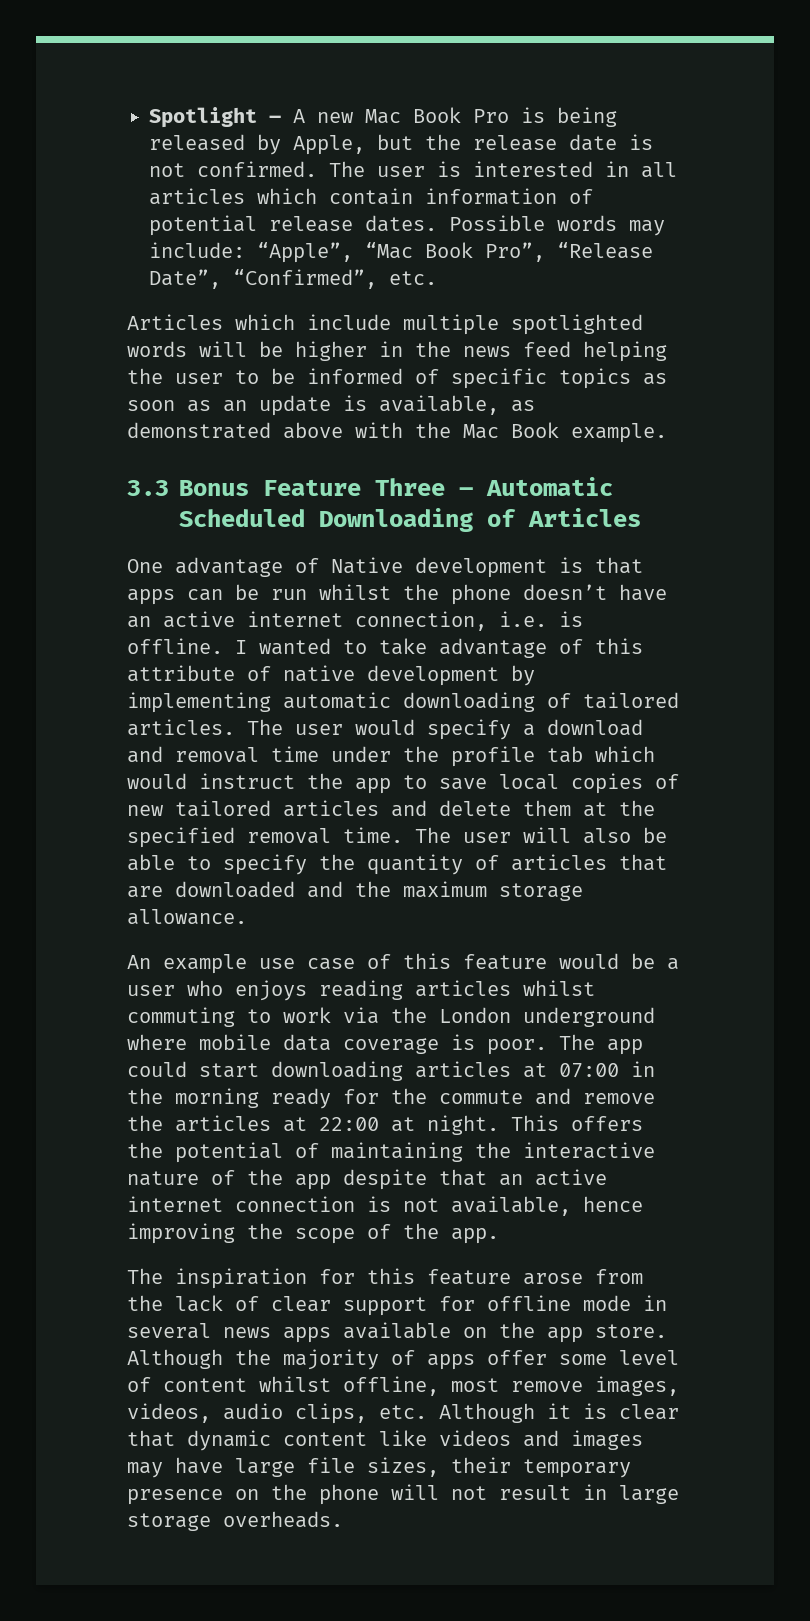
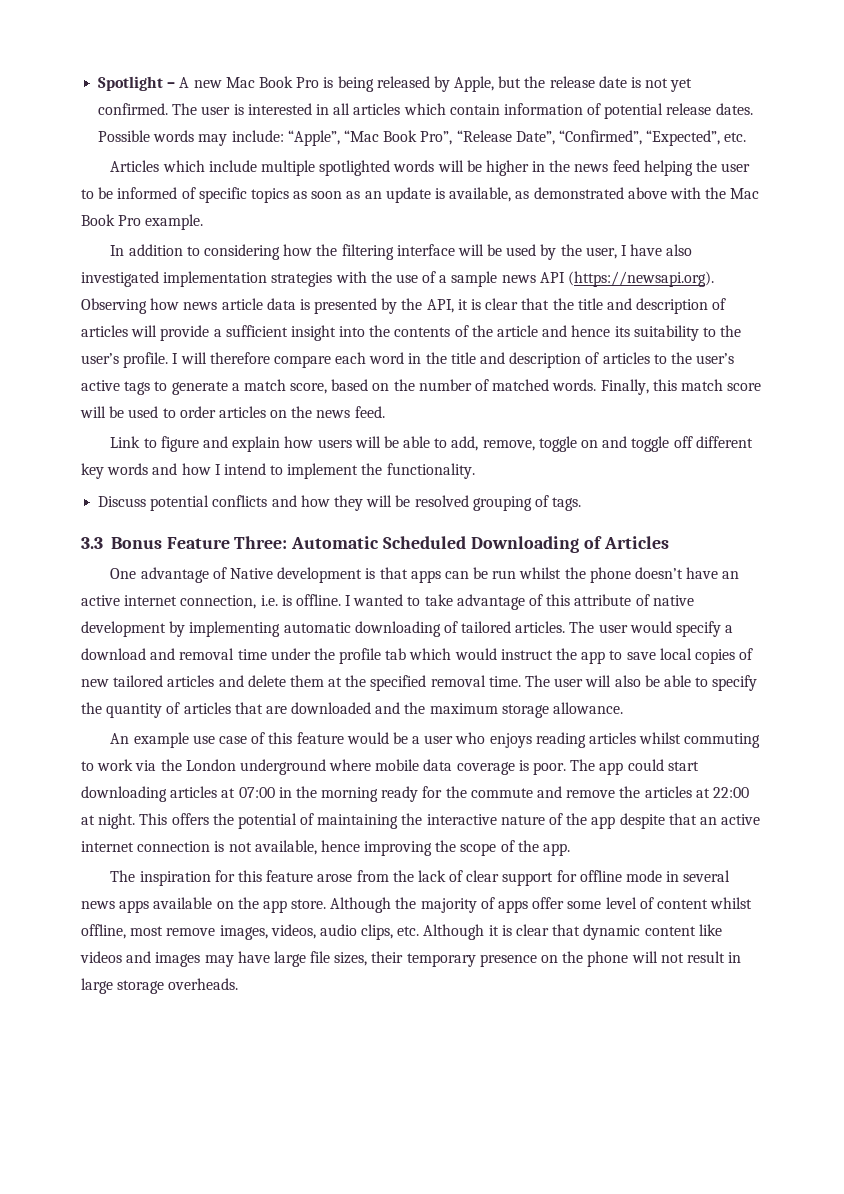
- Spotlight – A new Mac Book Pro is being released by Apple, but the release date is not confirmed.
+ Spotlight – A new Mac Book Pro is being released by Apple, but the release date is not yet confirmed.
- Possible words may include: “Apple”, “Mac Book Pro”, “Release Date”, “Confirmed”, etc.
+ Possible words may include: “Apple”, “Mac Book Pro”, “Release Date”, “Confirmed”, “Expected”, etc.
- Articles which include multiple spotlighted words will be higher in the news feed helping the user to be informed of specific topics as soon as an update is available, as demonstrated above with the Mac Book example.
+ Articles which include multiple spotlighted words will be higher in the news feed helping the user to be informed of specific topics as soon as an update is available, as demonstrated above with the Mac Book Pro example.
+ In addition to considering how the filtering interface will be used by the user, I have also investigated implementation strategies with the use of a sample news API (https://newsapi.org). Observing how news article data is presented by the API, it is clear that the title and description of articles will provide a sufficient insight into the contents of the article and hence its suitability to the user’s profile. I will therefore compare each word in the title and description of articles to the user’s active tags to generate a match score, based on the number of matched words. Finally, this match score will be used to order articles on the news feed.
+ Link to figure and explain how users will be able to add, remove, toggle on and toggle off different key words and how I intend to implement the functionality.
+ Discuss potential conflicts and how they will be resolved grouping of tags.
- 3.3 Bonus Feature Three – Automatic Scheduled Downloading of Articles
+ 3.3 Bonus Feature Three: Automatic Scheduled Downloading of Articles

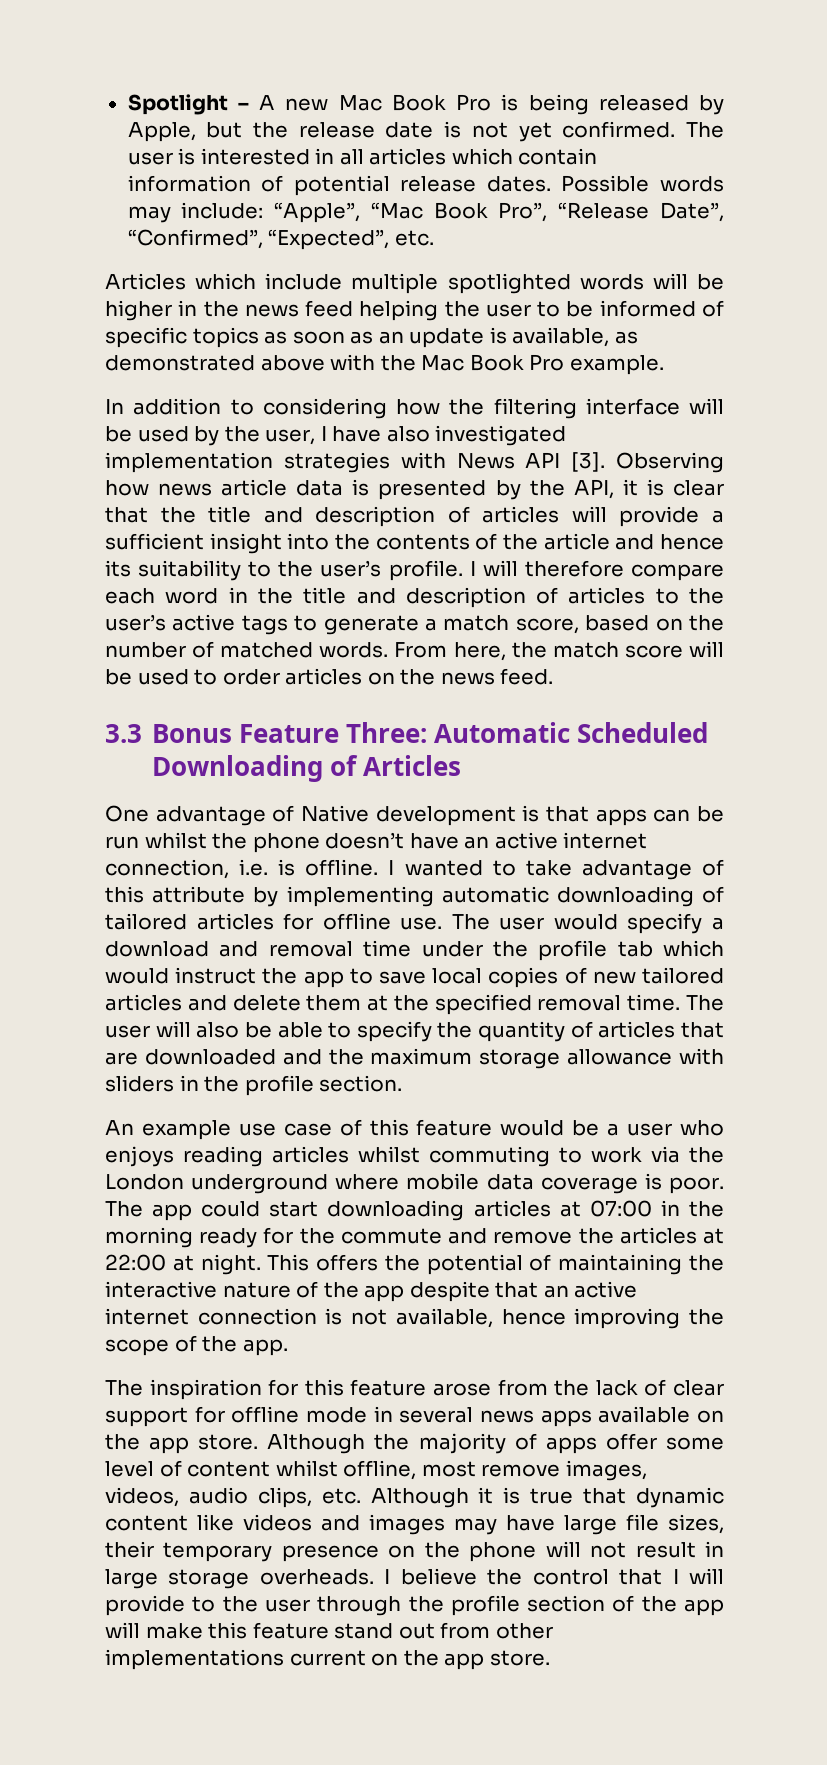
- In addition to considering how the filtering interface will be used by the user, I have also investigated implementation strategies with the use of a sample news API (https://newsapi.org). Observing how news article data is presented by the API, it is clear that the title and description of articles will provide a sufficient insight into the contents of the article and hence its suitability to the user’s profile.
+ In addition to considering how the filtering interface will be used by the user, I have also investigated implementation strategies with News API [3]. Observing how news article data is presented by the API, it is clear that the title and description of articles will provide a sufficient insight into the contents of the article and hence its suitability to the user’s profile.
- Finally, this match score will be used to order articles on the news feed.
+ From here, the match score will be used to order articles on the news feed.
- Link to figure and explain how users will be able to add, remove, toggle on and toggle off different key words and how I intend to implement the functionality.
- Discuss potential conflicts and how they will be resolved grouping of tags.
- I wanted to take advantage of this attribute of native development by implementing automatic downloading of tailored articles.
+ I wanted to take advantage of this attribute by implementing automatic downloading of tailored articles for offline use.
- The user will also be able to specify the quantity of articles that are downloaded and the maximum storage allowance.
+ The user will also be able to specify the quantity of articles that are downloaded and the maximum storage allowance with sliders in the profile section.
- Although the majority of apps offer some level of content whilst offline, most remove images, videos, audio clips, etc. Although it is clear that dynamic content like videos and images may have large file sizes, their temporary presence on the phone will not result in large storage overheads.
+ Although the majority of apps offer some level of content whilst offline, most remove images, videos, audio clips, etc. Although it is true that dynamic content like videos and images may have large file sizes, their temporary presence on the phone will not result in large storage overheads.
+ I believe the control that I will provide to the user through the profile section of the app will make this feature stand out from other implementations current on the app store.

